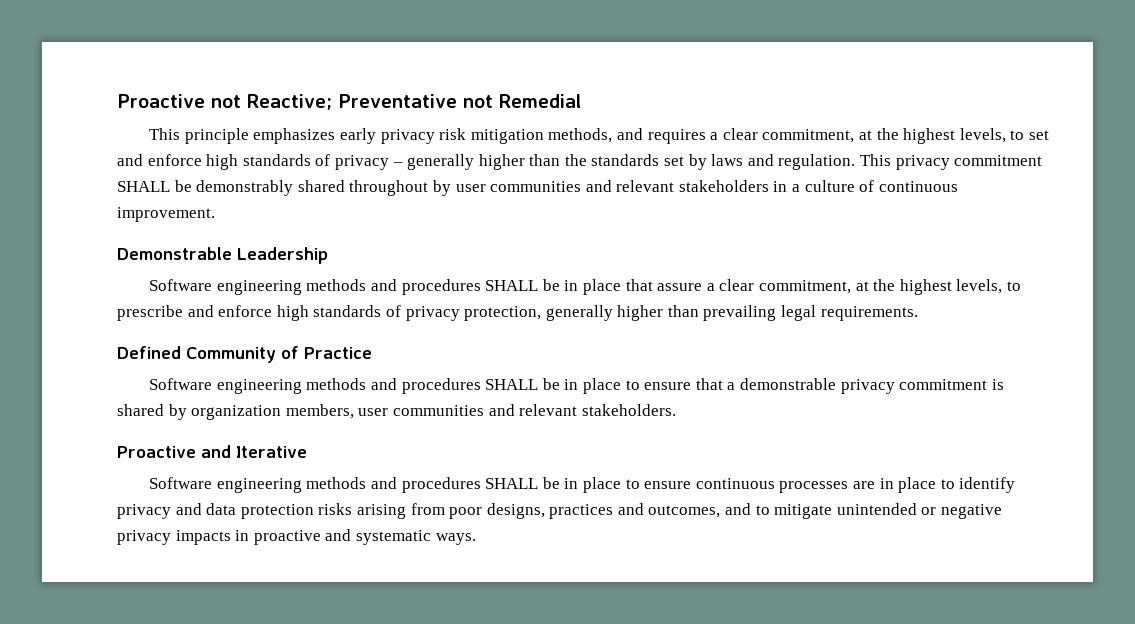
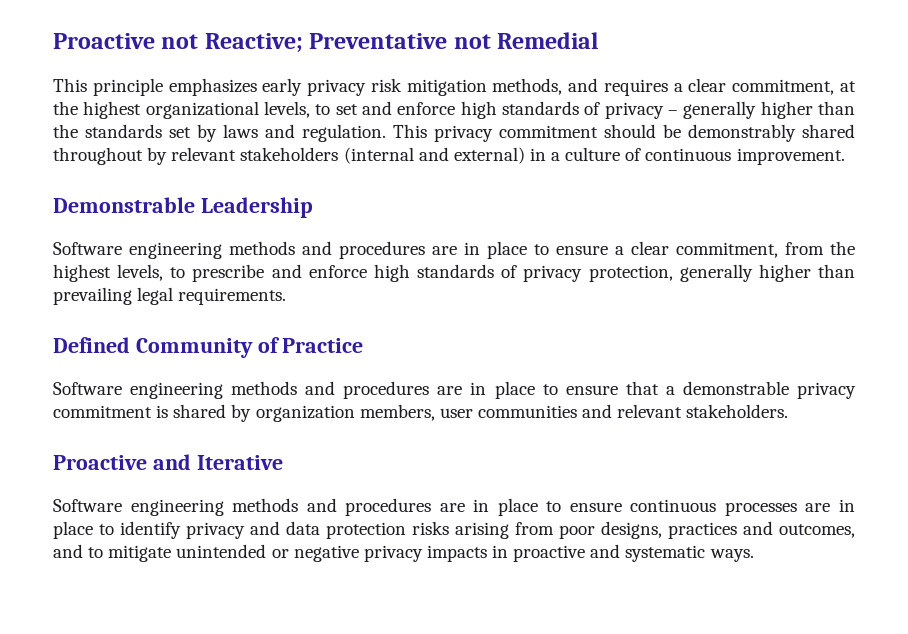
- This principle emphasizes early privacy risk mitigation methods, and requires a clear commitment, at the highest levels, to set and enforce high standards of privacy – generally higher than the standards set by laws and regulation.
+ This principle emphasizes early privacy risk mitigation methods, and requires a clear commitment, at the highest organizational levels, to set and enforce high standards of privacy – generally higher than the standards set by laws and regulation.
- This privacy commitment SHALL be demonstrably shared throughout by user communities and relevant stakeholders in a culture of continuous improvement.
+ This privacy commitment should be demonstrably shared throughout by relevant stakeholders (internal and external) in a culture of continuous improvement.
- Software engineering methods and procedures SHALL be in place that assure a clear commitment, at the highest levels, to prescribe and enforce high standards of privacy protection, generally higher than prevailing legal requirements.
+ Software engineering methods and procedures are in place to ensure a clear commitment, from the highest levels, to prescribe and enforce high standards of privacy protection, generally higher than prevailing legal requirements.
- Software engineering methods and procedures SHALL be in place to ensure that a demonstrable privacy commitment is shared by organization members, user communities and relevant stakeholders.
+ Software engineering methods and procedures are in place to ensure that a demonstrable privacy commitment is shared by organization members, user communities and relevant stakeholders.
- Software engineering methods and procedures SHALL be in place to ensure continuous processes are in place to identify privacy and data protection risks arising from poor designs, practices and outcomes, and to mitigate unintended or negative privacy impacts in proactive and systematic ways.
+ Software engineering methods and procedures are in place to ensure continuous processes are in place to identify privacy and data protection risks arising from poor designs, practices and outcomes, and to mitigate unintended or negative privacy impacts in proactive and systematic ways.

